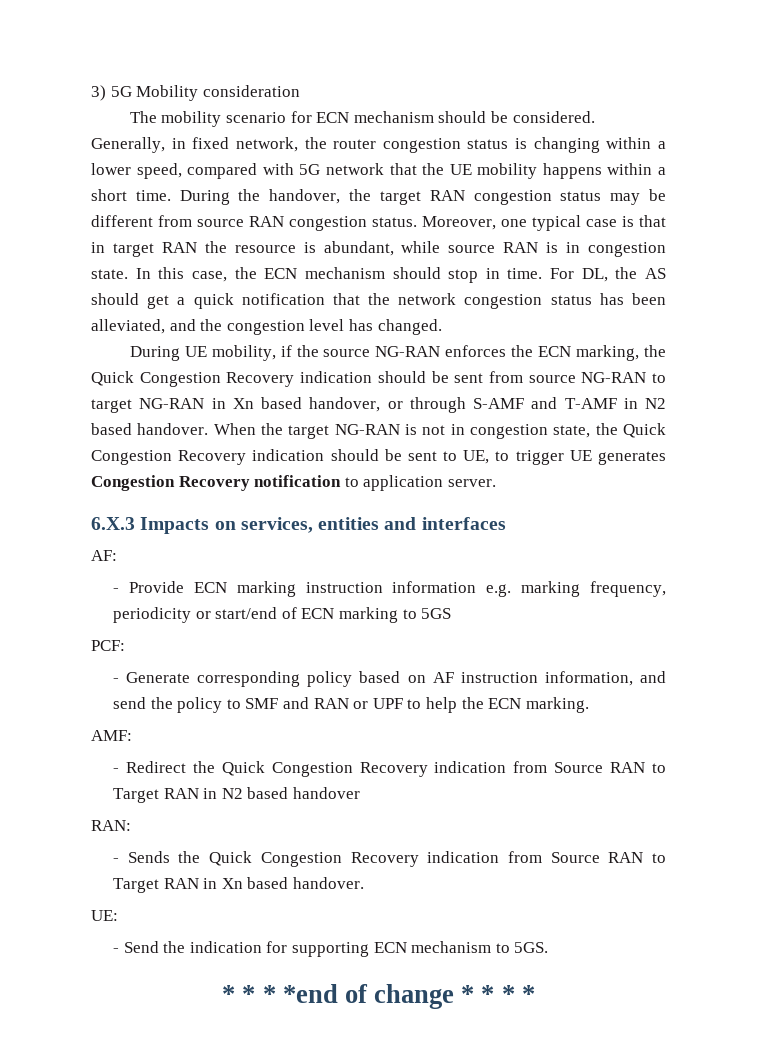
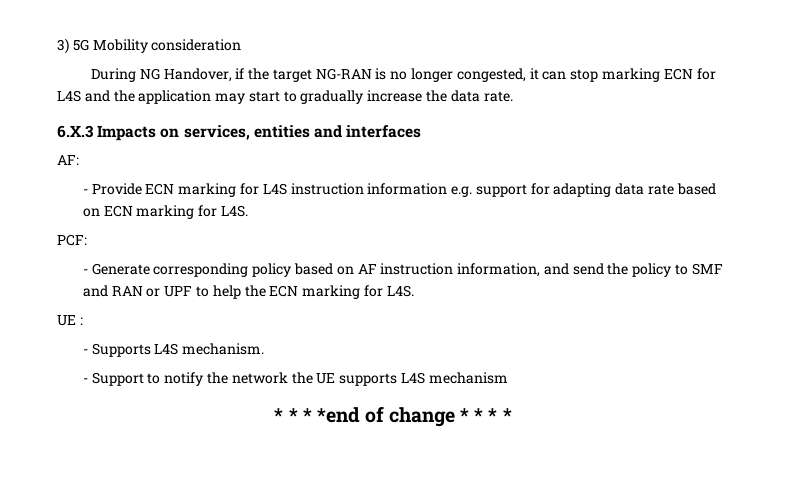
- The mobility scenario for ECN mechanism should be considered. Generally, in fixed network, the router congestion status is changing within a lower speed, compared with 5G network that the UE mobility happens within a short time. During the handover, the target RAN congestion status may be different from source RAN congestion status. Moreover, one typical case is that in target RAN the resource is abundant, while source RAN is in congestion state. In this case, the ECN mechanism should stop in time. For DL, the AS should get a quick notification that the network congestion status has been alleviated, and the congestion level has changed.
- During UE mobility, if the source NG-RAN enforces the ECN marking, the Quick Congestion Recovery indication should be sent from source NG-RAN to target NG-RAN in Xn based handover, or through S-AMF and T-AMF in N2 based handover. When the target NG-RAN is not in congestion state, the Quick Congestion Recovery indication should be sent to UE, to trigger UE generates Congestion Recovery notification to application server.
+ During NG Handover, if the target NG-RAN is no longer congested, it can stop marking ECN for L4S and the application may start to gradually increase the data rate.
- - Provide ECN marking instruction information e.g. marking frequency, periodicity or start/end of ECN marking to 5GS
+ - Provide ECN marking for L4S instruction information e.g. support for adapting data rate based on ECN marking for L4S.
- - Generate corresponding policy based on AF instruction information, and send the policy to SMF and RAN or UPF to help the ECN marking.
- AMF:
- - Redirect the Quick Congestion Recovery indication from Source RAN to Target RAN in N2 based handover
- RAN:
- - Sends the Quick Congestion Recovery indication from Source RAN to Target RAN in Xn based handover.
- UE:
- - Send the indication for supporting ECN mechanism to 5GS.
+ - Generate corresponding policy based on AF instruction information, and send the policy to SMF and RAN or UPF to help the ECN marking for L4S.
+ UE :
+ - Supports L4S mechanism.
+ - Support to notify the network the UE supports L4S mechanism

